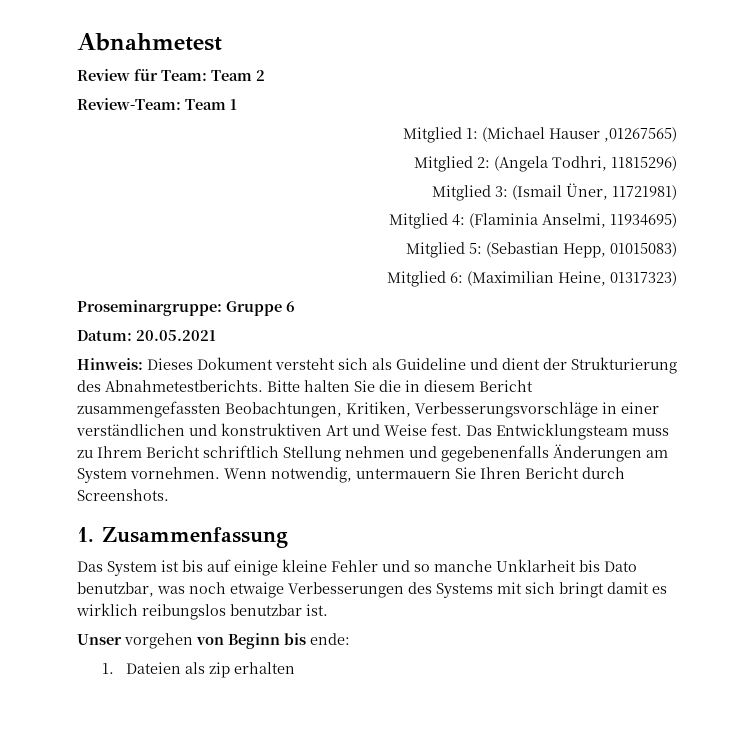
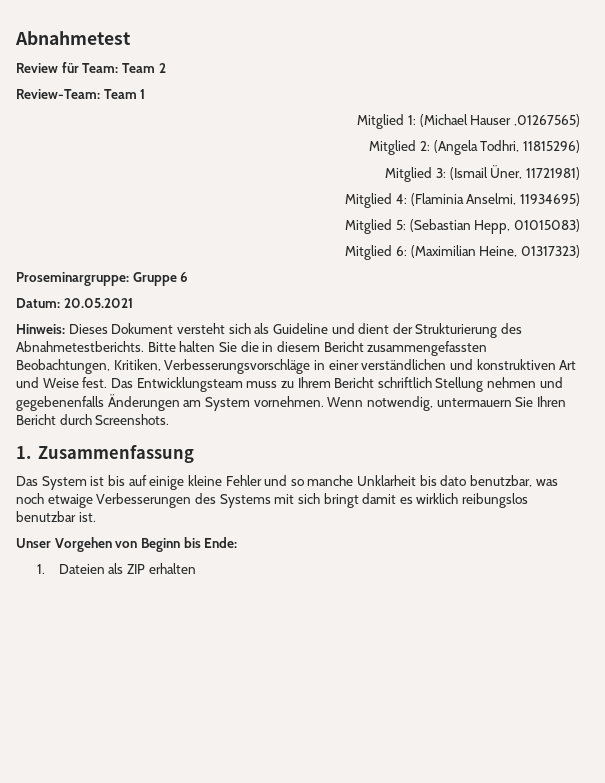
- Das System ist bis auf einige kleine Fehler und so manche Unklarheit bis Dato benutzbar, was noch etwaige Verbesserungen des Systems mit sich bringt damit es wirklich reibungslos benutzbar ist.
+ Das System ist bis auf einige kleine Fehler und so manche Unklarheit bis dato benutzbar, was noch etwaige Verbesserungen des Systems mit sich bringt damit es wirklich reibungslos benutzbar ist.
- Unser vorgehen von Beginn bis ende:
+ Unser Vorgehen von Beginn bis Ende:
- 1. Dateien als zip erhalten
+ 1. Dateien als ZIP erhalten

